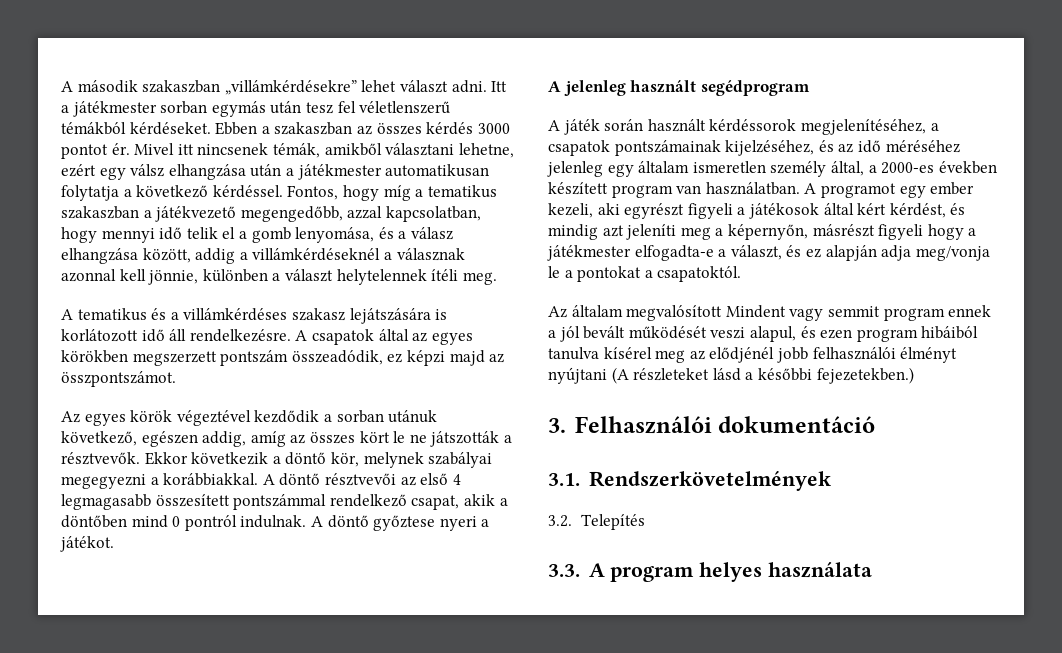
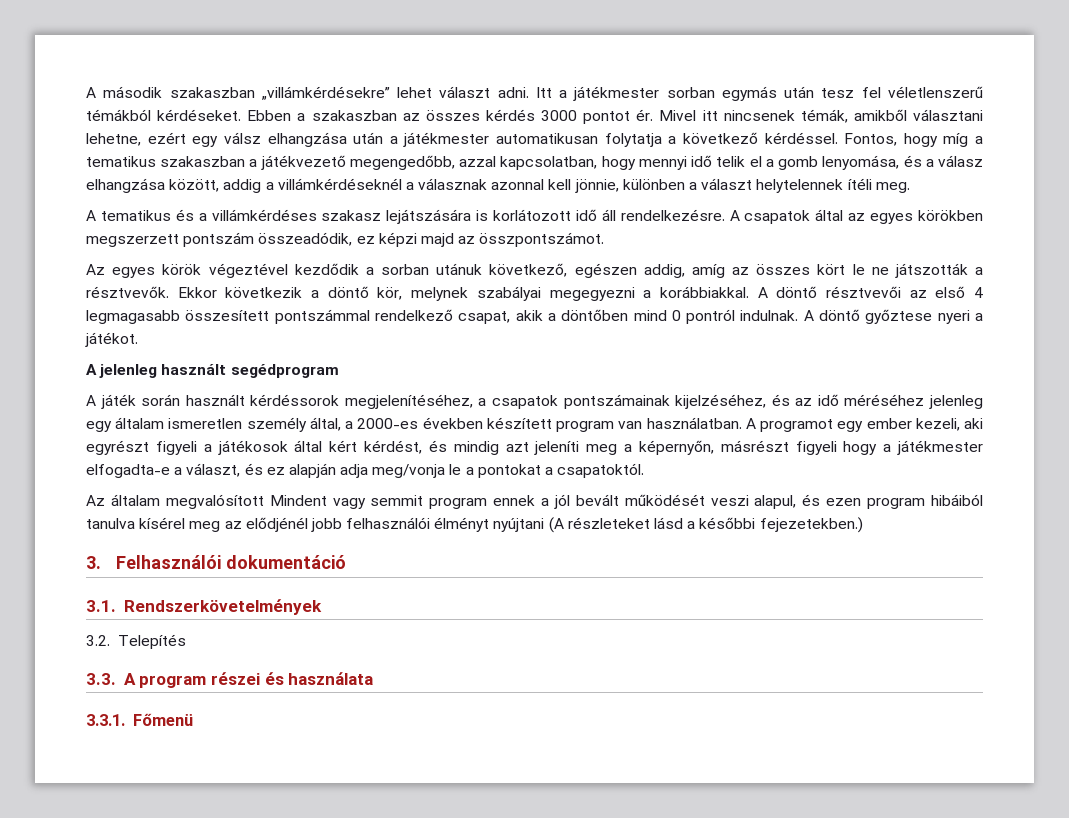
- 3.3. A program helyes használata
+ 3.3. A program részei és használata
+ 3.3.1. Főmenü

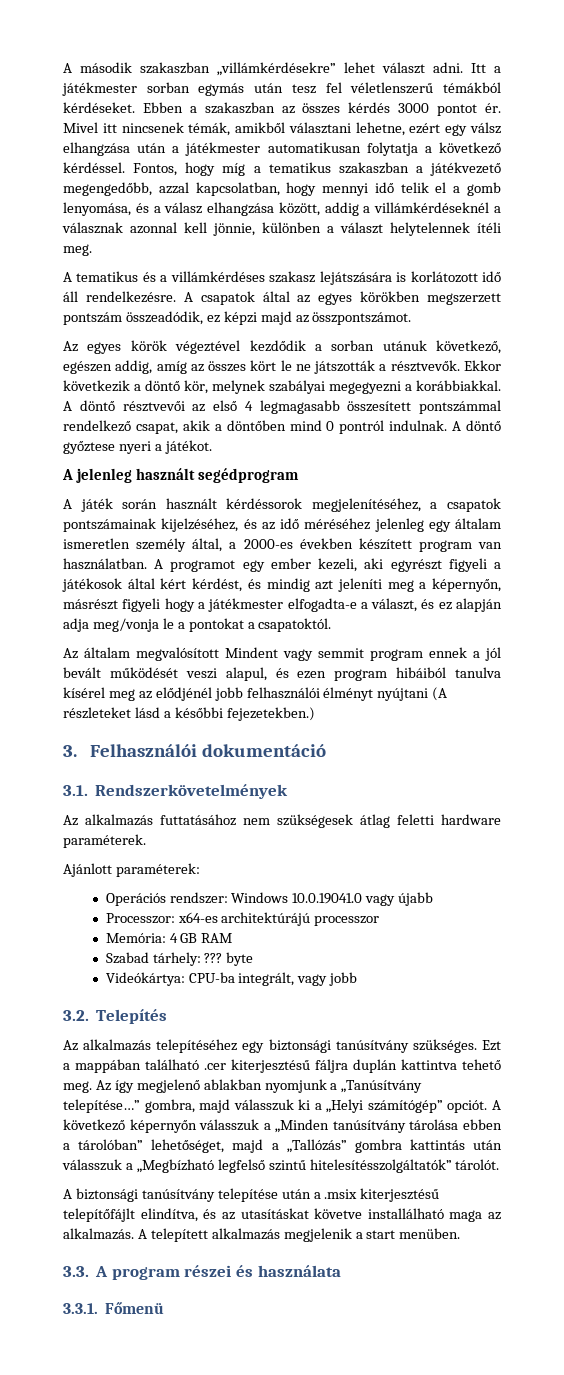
+ Az alkalmazás futtatásához nem szükségesek átlag feletti hardware paraméterek.
+ Ajánlott paraméterek:
+ Operációs rendszer: Windows 10.0.19041.0 vagy újabb
+ Processzor: x64-es architektúrájú processzor
+ Memória: 4 GB RAM
+ Szabad tárhely: ??? byte
+ Videókártya: CPU-ba integrált, vagy jobb
  3.2. Telepítés
+ Az alkalmazás telepítéséhez egy biztonsági tanúsítvány szükséges. Ezt a mappában található .cer kiterjesztésű fáljra duplán kattintva tehető meg. Az így megjelenő ablakban nyomjunk a „Tanúsítvány telepítése…” gombra, majd válasszuk ki a „Helyi számítógép” opciót. A következő képernyőn válasszuk a „Minden tanúsítvány tárolása ebben a tárolóban” lehetőséget, majd a „Tallózás” gombra kattintás után válasszuk a „Megbízható legfelső szintű hitelesítésszolgáltatók” tárolót.
+ A biztonsági tanúsítvány telepítése után a .msix kiterjesztésű telepítőfájlt elindítva, és az utasításkat követve installálható maga az alkalmazás. A telepített alkalmazás megjelenik a start menüben.

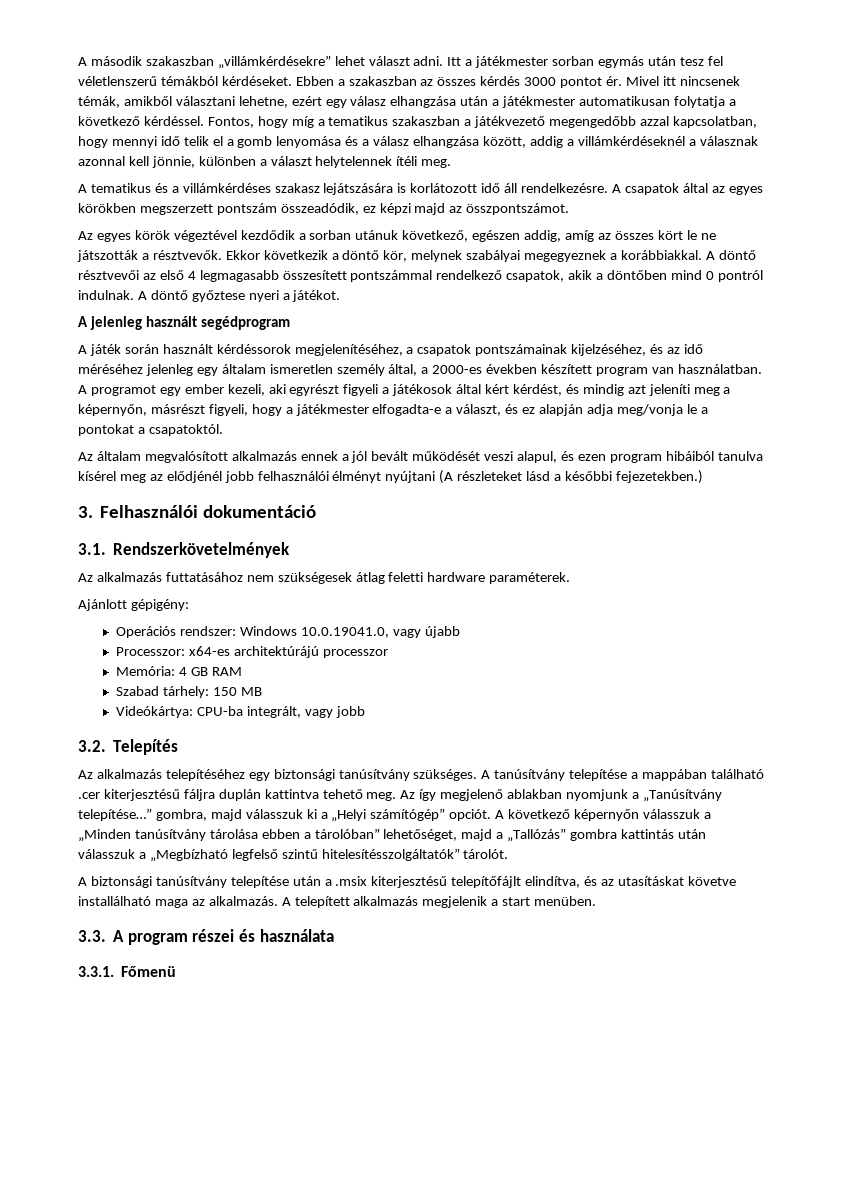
- Mivel itt nincsenek témák, amikből választani lehetne, ezért egy válsz elhangzása után a játékmester automatikusan folytatja a következő kérdéssel.
+ Mivel itt nincsenek témák, amikből választani lehetne, ezért egy válasz elhangzása után a játékmester automatikusan folytatja a következő kérdéssel.
- Fontos, hogy míg a tematikus szakaszban a játékvezető megengedőbb, azzal kapcsolatban, hogy mennyi idő telik el a gomb lenyomása, és a válasz elhangzása között, addig a villámkérdéseknél a válasznak azonnal kell jönnie, különben a választ helytelennek ítéli meg.
+ Fontos, hogy míg a tematikus szakaszban a játékvezető megengedőbb azzal kapcsolatban, hogy mennyi idő telik el a gomb lenyomása és a válasz elhangzása között, addig a villámkérdéseknél a válasznak azonnal kell jönnie, különben a választ helytelennek ítéli meg.
- Ekkor következik a döntő kör, melynek szabályai megegyezni a korábbiakkal.
+ Ekkor következik a döntő kör, melynek szabályai megegyeznek a korábbiakkal.
- A döntő résztvevői az első 4 legmagasabb összesített pontszámmal rendelkező csapat, akik a döntőben mind 0 pontról indulnak.
+ A döntő résztvevői az első 4 legmagasabb összesített pontszámmal rendelkező csapatok, akik a döntőben mind 0 pontról indulnak.
- A programot egy ember kezeli, aki egyrészt figyeli a játékosok által kért kérdést, és mindig azt jeleníti meg a képernyőn, másrészt figyeli hogy a játékmester elfogadta-e a választ, és ez alapján adja meg/vonja le a pontokat a csapatoktól.
+ A programot egy ember kezeli, aki egyrészt figyeli a játékosok által kért kérdést, és mindig azt jeleníti meg a képernyőn, másrészt figyeli, hogy a játékmester elfogadta-e a választ, és ez alapján adja meg/vonja le a pontokat a csapatoktól.
- Az általam megvalósított Mindent vagy semmit program ennek a jól bevált működését veszi alapul, és ezen program hibáiból tanulva kísérel meg az elődjénél jobb felhasználói élményt nyújtani (A részleteket lásd a későbbi fejezetekben.)
+ Az általam megvalósított alkalmazás ennek a jól bevált működését veszi alapul, és ezen program hibáiból tanulva kísérel meg az elődjénél jobb felhasználói élményt nyújtani (A részleteket lásd a későbbi fejezetekben.)
- Ajánlott paraméterek:
+ Ajánlott gépigény:
- Operációs rendszer: Windows 10.0.19041.0 vagy újabb
+ Operációs rendszer: Windows 10.0.19041.0, vagy újabb
- Szabad tárhely: ??? byte
+ Szabad tárhely: 150 MB
- Ezt a mappában található .cer kiterjesztésű fáljra duplán kattintva tehető meg.
+ A tanúsítvány telepítése a mappában található .cer kiterjesztésű fáljra duplán kattintva tehető meg.

